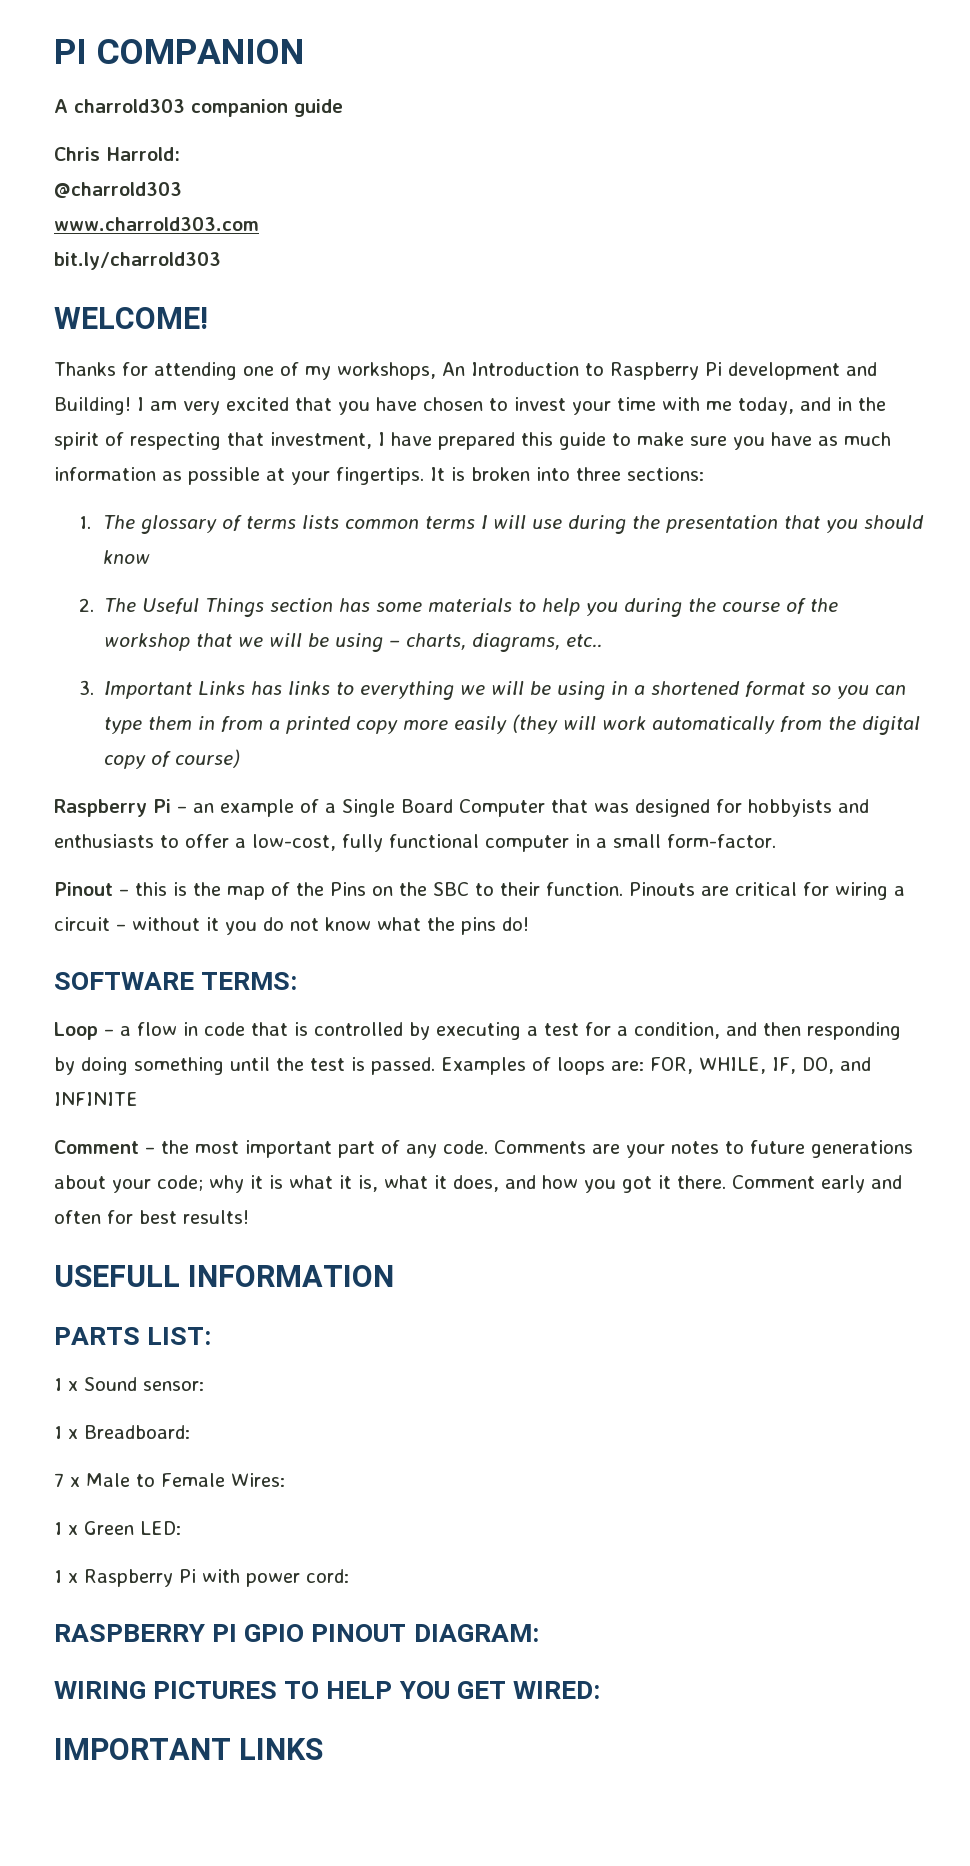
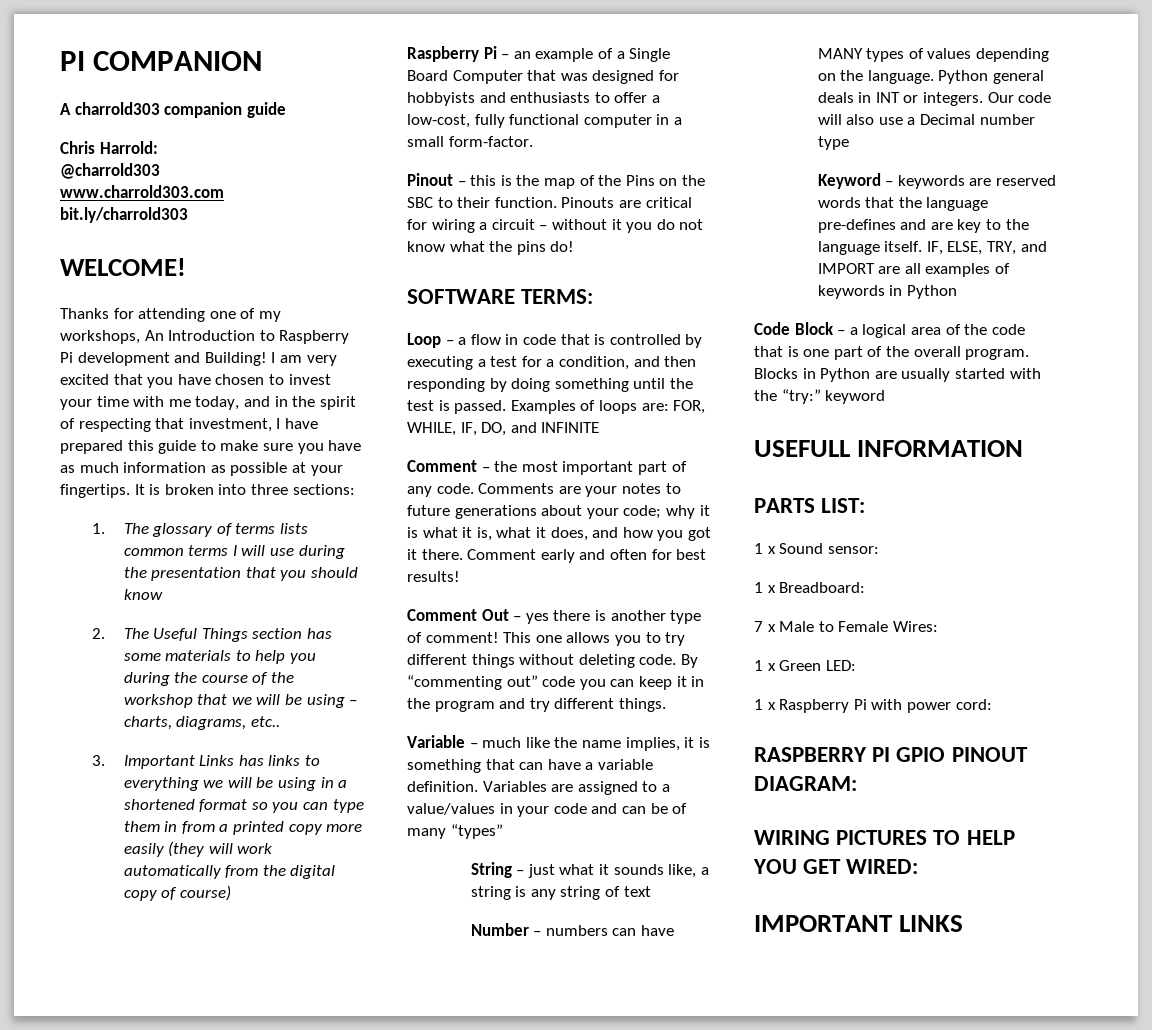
+ Comment Out – yes there is another type of comment! This one allows you to try different things without deleting code. By “commenting out” code you can keep it in the program and try different things.
+ Variable – much like the name implies, it is something that can have a variable definition. Variables are assigned to a value/values in your code and can be of many “types”
+ String – just what it sounds like, a string is any string of text
+ Number – numbers can have MANY types of values depending on the language. Python general deals in INT or integers. Our code will also use a Decimal number type
+ Keyword – keywords are reserved words that the language pre-defines and are key to the language itself. IF, ELSE, TRY, and IMPORT are all examples of keywords in Python
+ Code Block – a logical area of the code that is one part of the overall program. Blocks in Python are usually started with the “try:” keyword

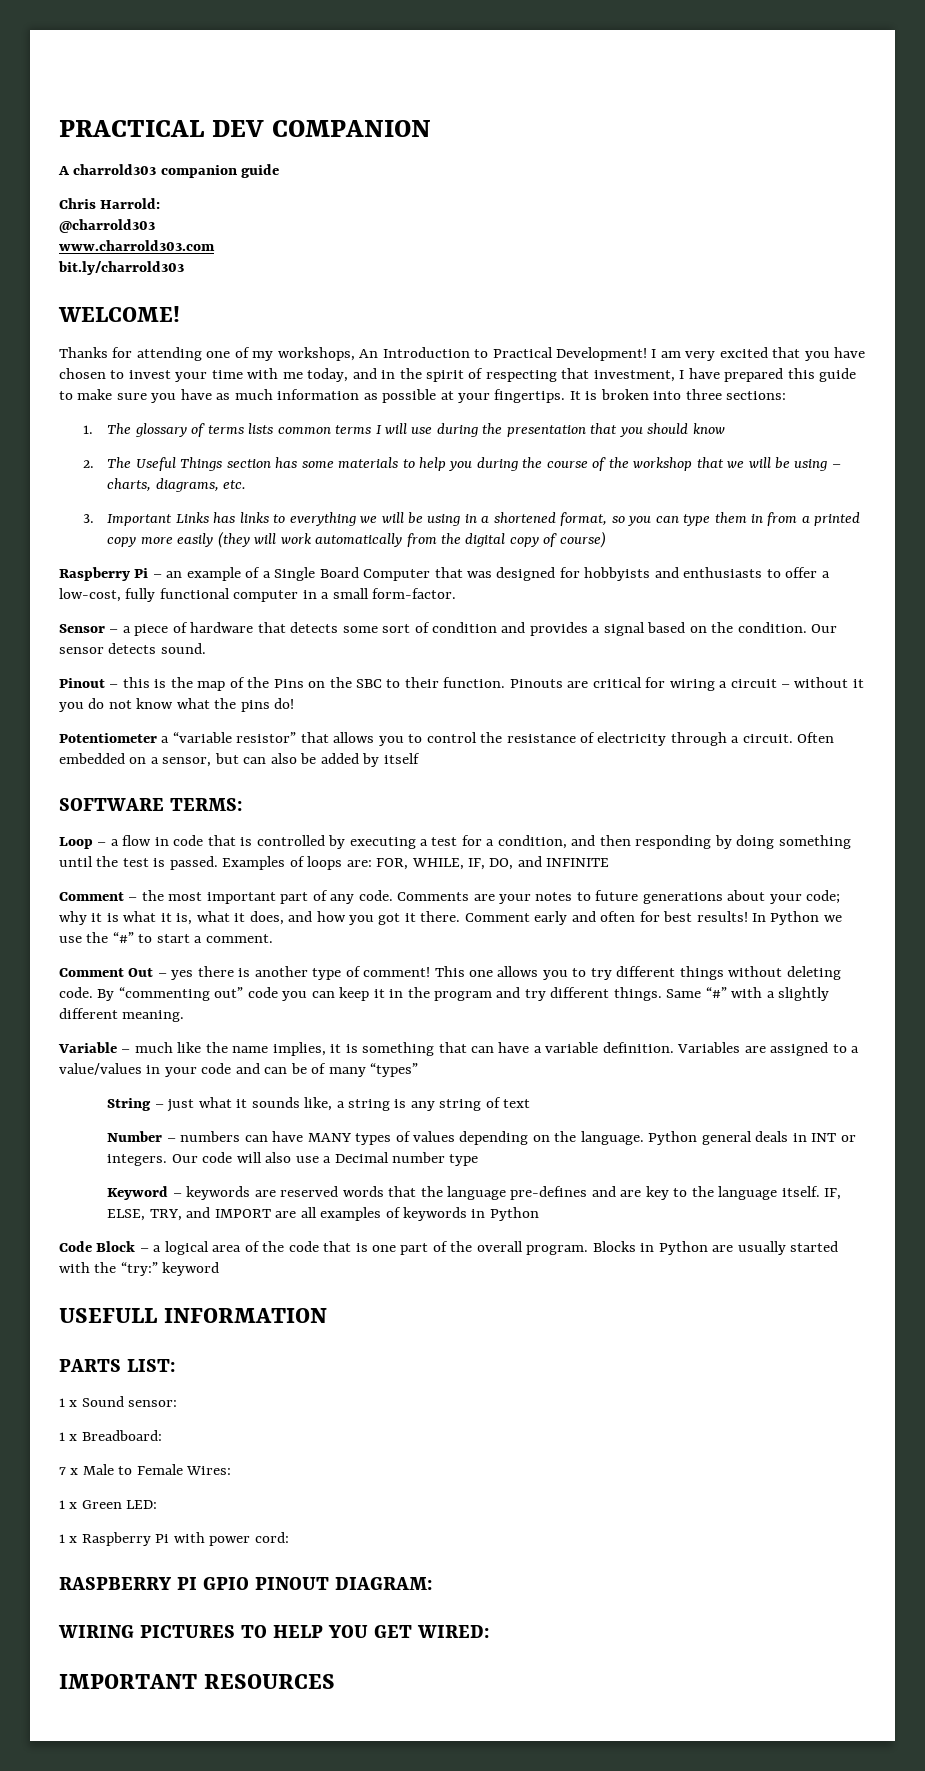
- PI COMPANION
+ PRACTICAL DEV COMPANION
- Thanks for attending one of my workshops, An Introduction to Raspberry Pi development and Building!
+ Thanks for attending one of my workshops, An Introduction to Practical Development!
- 2. The Useful Things section has some materials to help you during the course of the workshop that we will be using – charts, diagrams, etc..
+ 2. The Useful Things section has some materials to help you during the course of the workshop that we will be using – charts, diagrams, etc.
- 3. Important Links has links to everything we will be using in a shortened format so you can type them in from a printed copy more easily (they will work automatically from the digital copy of course)
+ 3. Important Links has links to everything we will be using in a shortened format, so you can type them in from a printed copy more easily (they will work automatically from the digital copy of course)
+ Sensor – a piece of hardware that detects some sort of condition and provides a signal based on the condition. Our sensor detects sound.
+ Potentiometer a “variable resistor” that allows you to control the resistance of electricity through a circuit. Often embedded on a sensor, but can also be added by itself
+ In Python we use the “#” to start a comment.
+ Same “#” with a slightly different meaning.
- IMPORTANT LINKS
+ IMPORTANT RESOURCES

